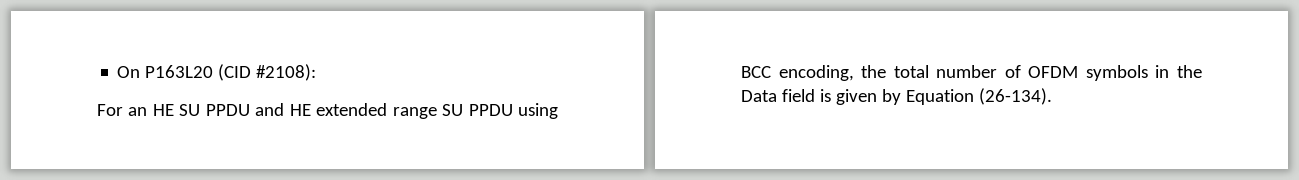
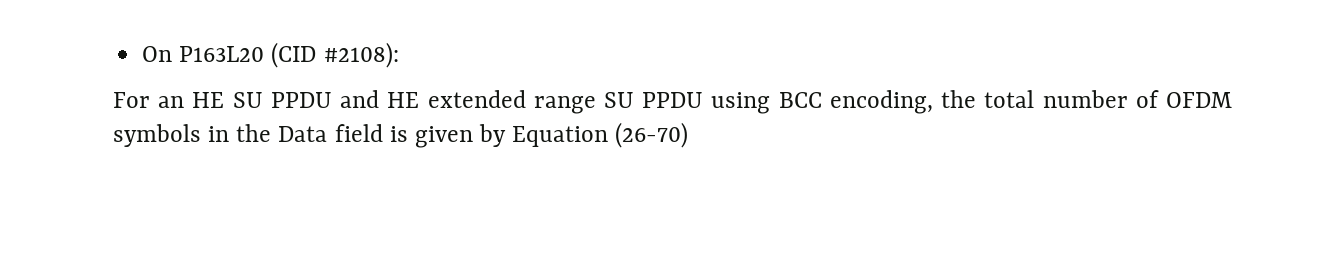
- For an HE SU PPDU and HE extended range SU PPDU using BCC encoding, the total number of OFDM symbols in the Data field is given by Equation (26-134).
+ For an HE SU PPDU and HE extended range SU PPDU using BCC encoding, the total number of OFDM symbols in the Data field is given by Equation (26-70)

